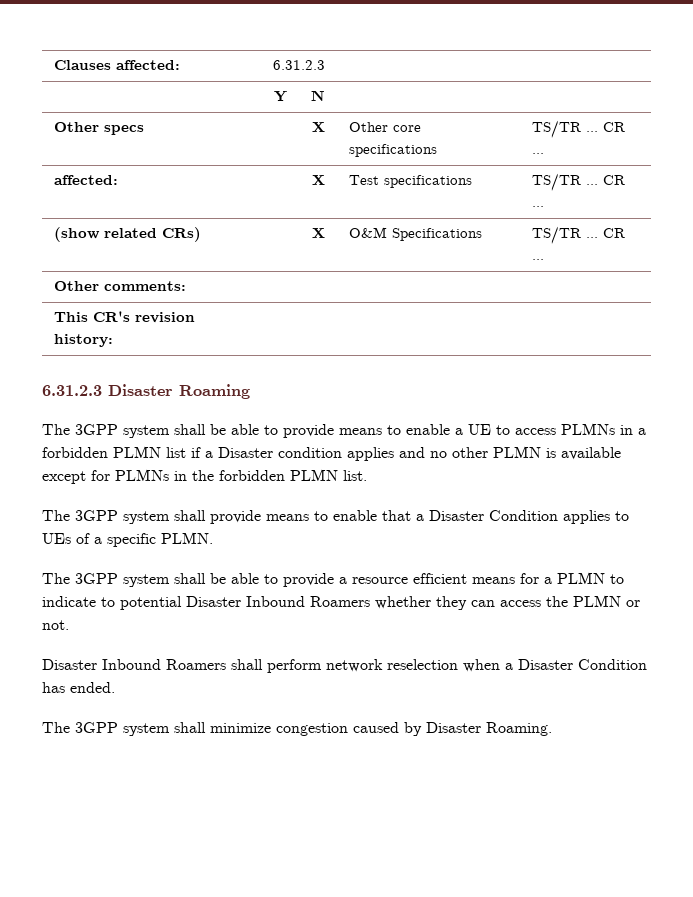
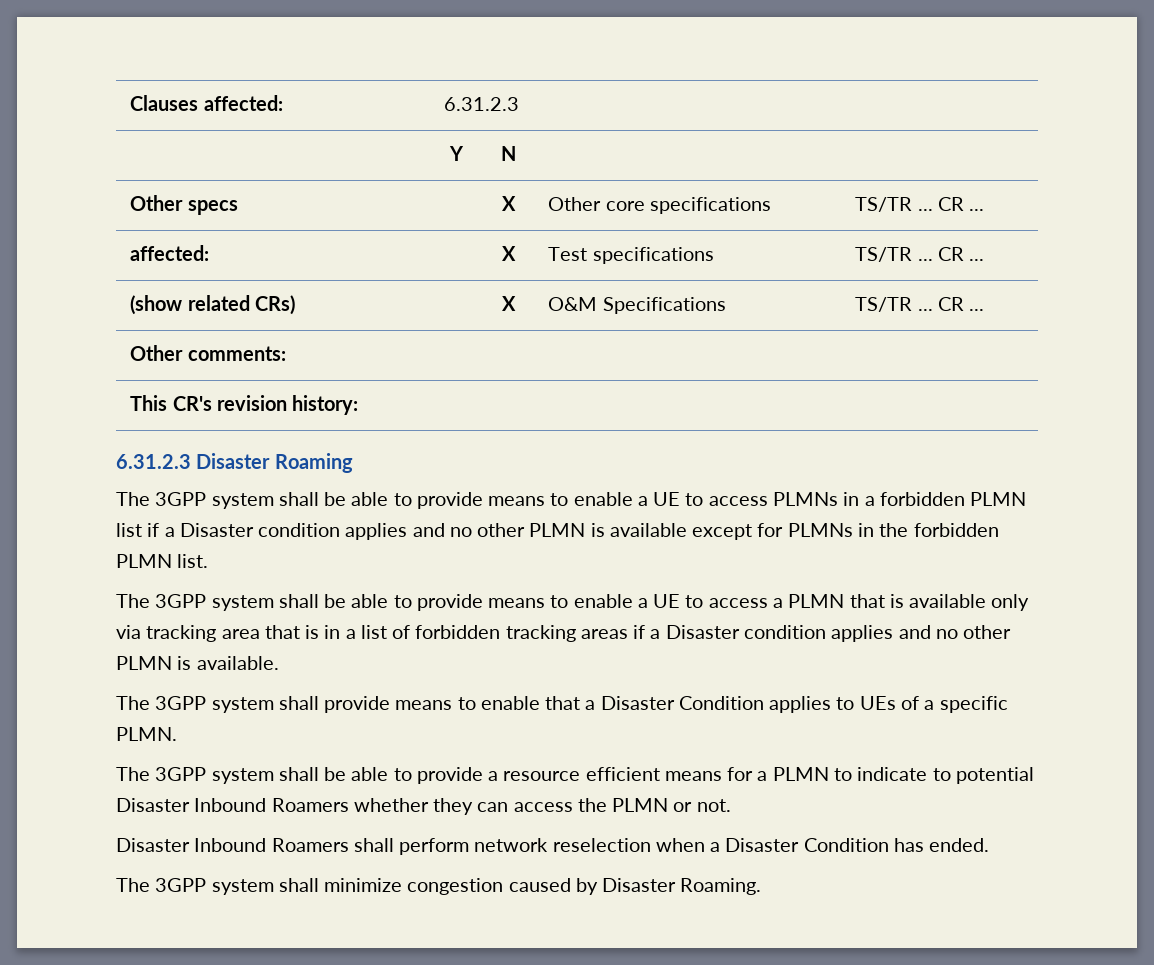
+ The 3GPP system shall be able to provide means to enable a UE to access a PLMN that is available only via tracking area that is in a list of forbidden tracking areas if a Disaster condition applies and no other PLMN is available.

